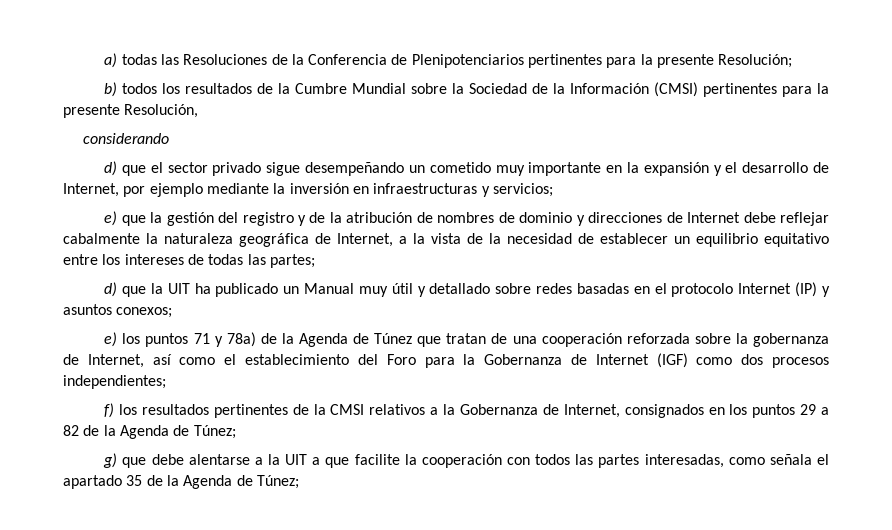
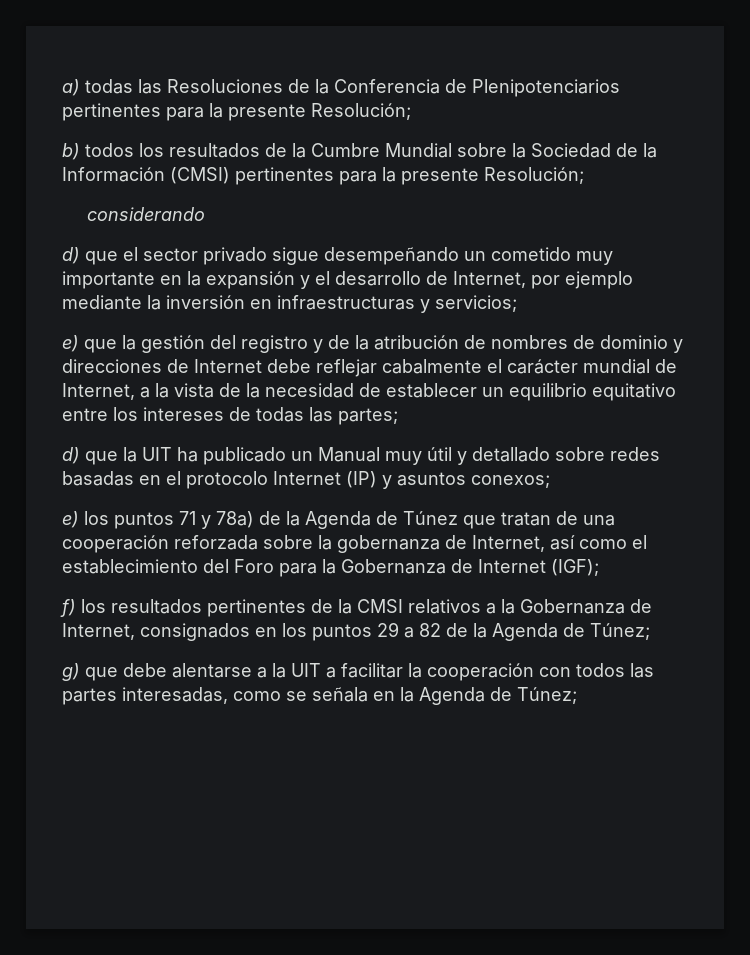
- b) todos los resultados de la Cumbre Mundial sobre la Sociedad de la Información (CMSI) pertinentes para la presente Resolución,
+ b) todos los resultados de la Cumbre Mundial sobre la Sociedad de la Información (CMSI) pertinentes para la presente Resolución;
- e) que la gestión del registro y de la atribución de nombres de dominio y direcciones de Internet debe reflejar cabalmente la naturaleza geográfica de Internet, a la vista de la necesidad de establecer un equilibrio equitativo entre los intereses de todas las partes;
+ e) que la gestión del registro y de la atribución de nombres de dominio y direcciones de Internet debe reflejar cabalmente el carácter mundial de Internet, a la vista de la necesidad de establecer un equilibrio equitativo entre los intereses de todas las partes;
- e) los puntos 71 y 78a) de la Agenda de Túnez que tratan de una cooperación reforzada sobre la gobernanza de Internet, así como el establecimiento del Foro para la Gobernanza de Internet (IGF) como dos procesos independientes;
+ e) los puntos 71 y 78a) de la Agenda de Túnez que tratan de una cooperación reforzada sobre la gobernanza de Internet, así como el establecimiento del Foro para la Gobernanza de Internet (IGF);
- g) que debe alentarse a la UIT a que facilite la cooperación con todos las partes interesadas, como señala el apartado 35 de la Agenda de Túnez;
+ g) que debe alentarse a la UIT a facilitar la cooperación con todos las partes interesadas, como se señala en la Agenda de Túnez;

